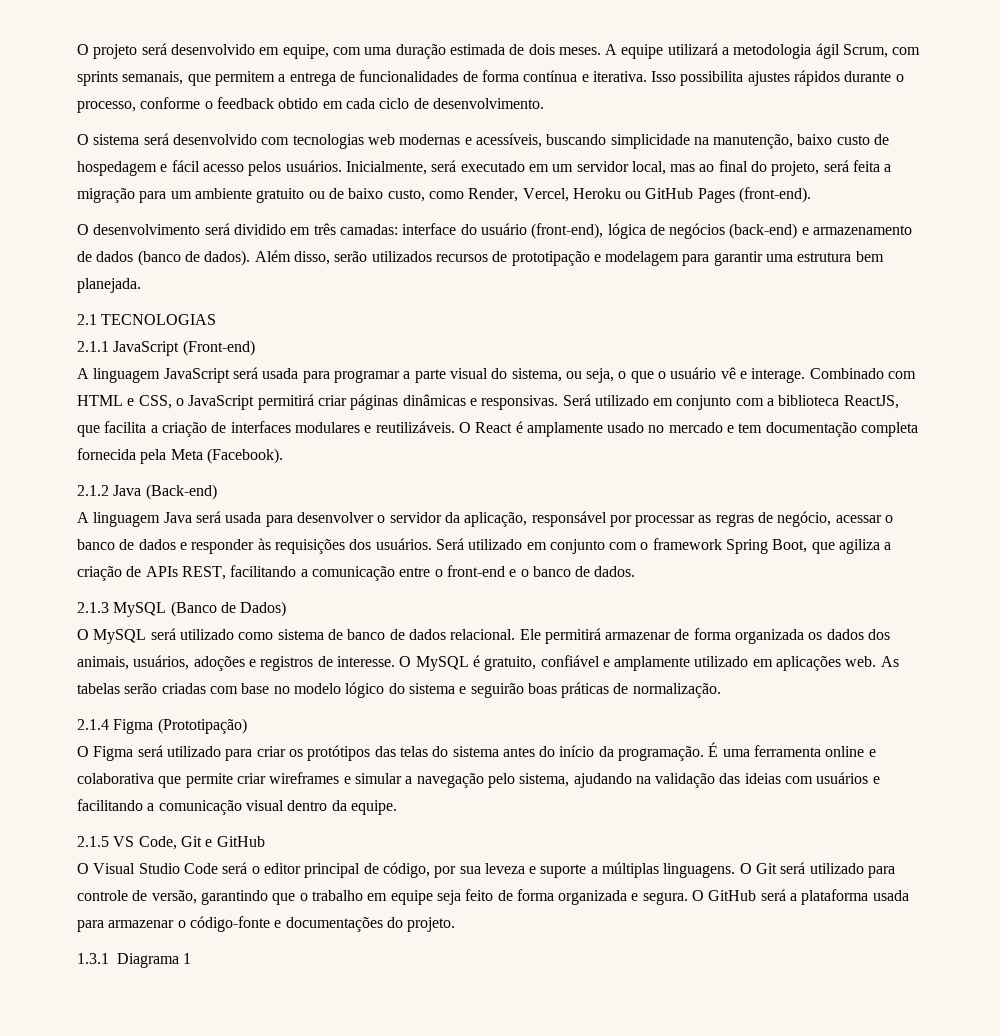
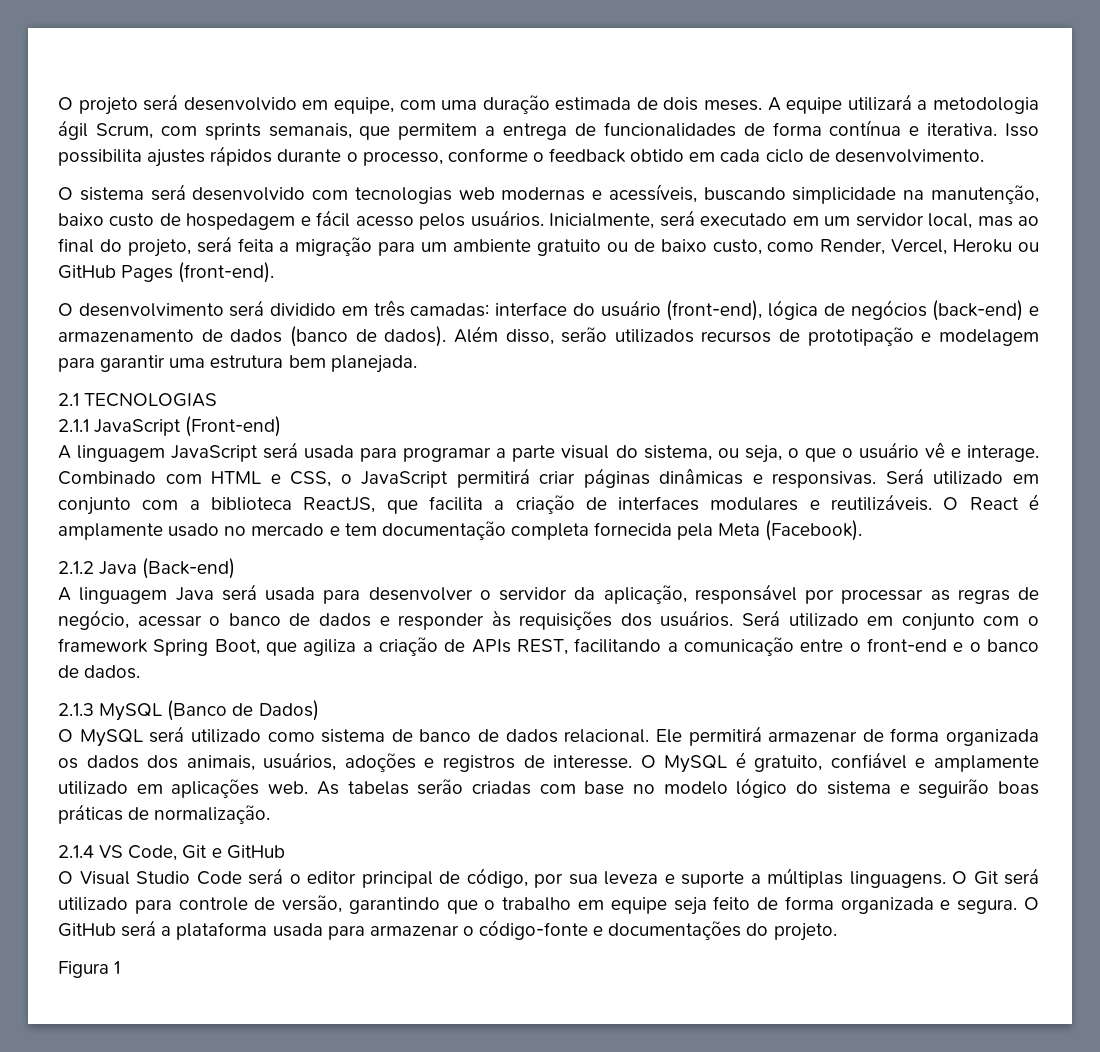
- 2.1.4 Figma (Prototipação)
- O Figma será utilizado para criar os protótipos das telas do sistema antes do início da programação. É uma ferramenta online e colaborativa que permite criar wireframes e simular a navegação pelo sistema, ajudando na validação das ideias com usuários e facilitando a comunicação visual dentro da equipe.
- 2.1.5 VS Code, Git e GitHub
+ 2.1.4 VS Code, Git e GitHub
- 1.3.1 Diagrama 1
+ Figura 1

